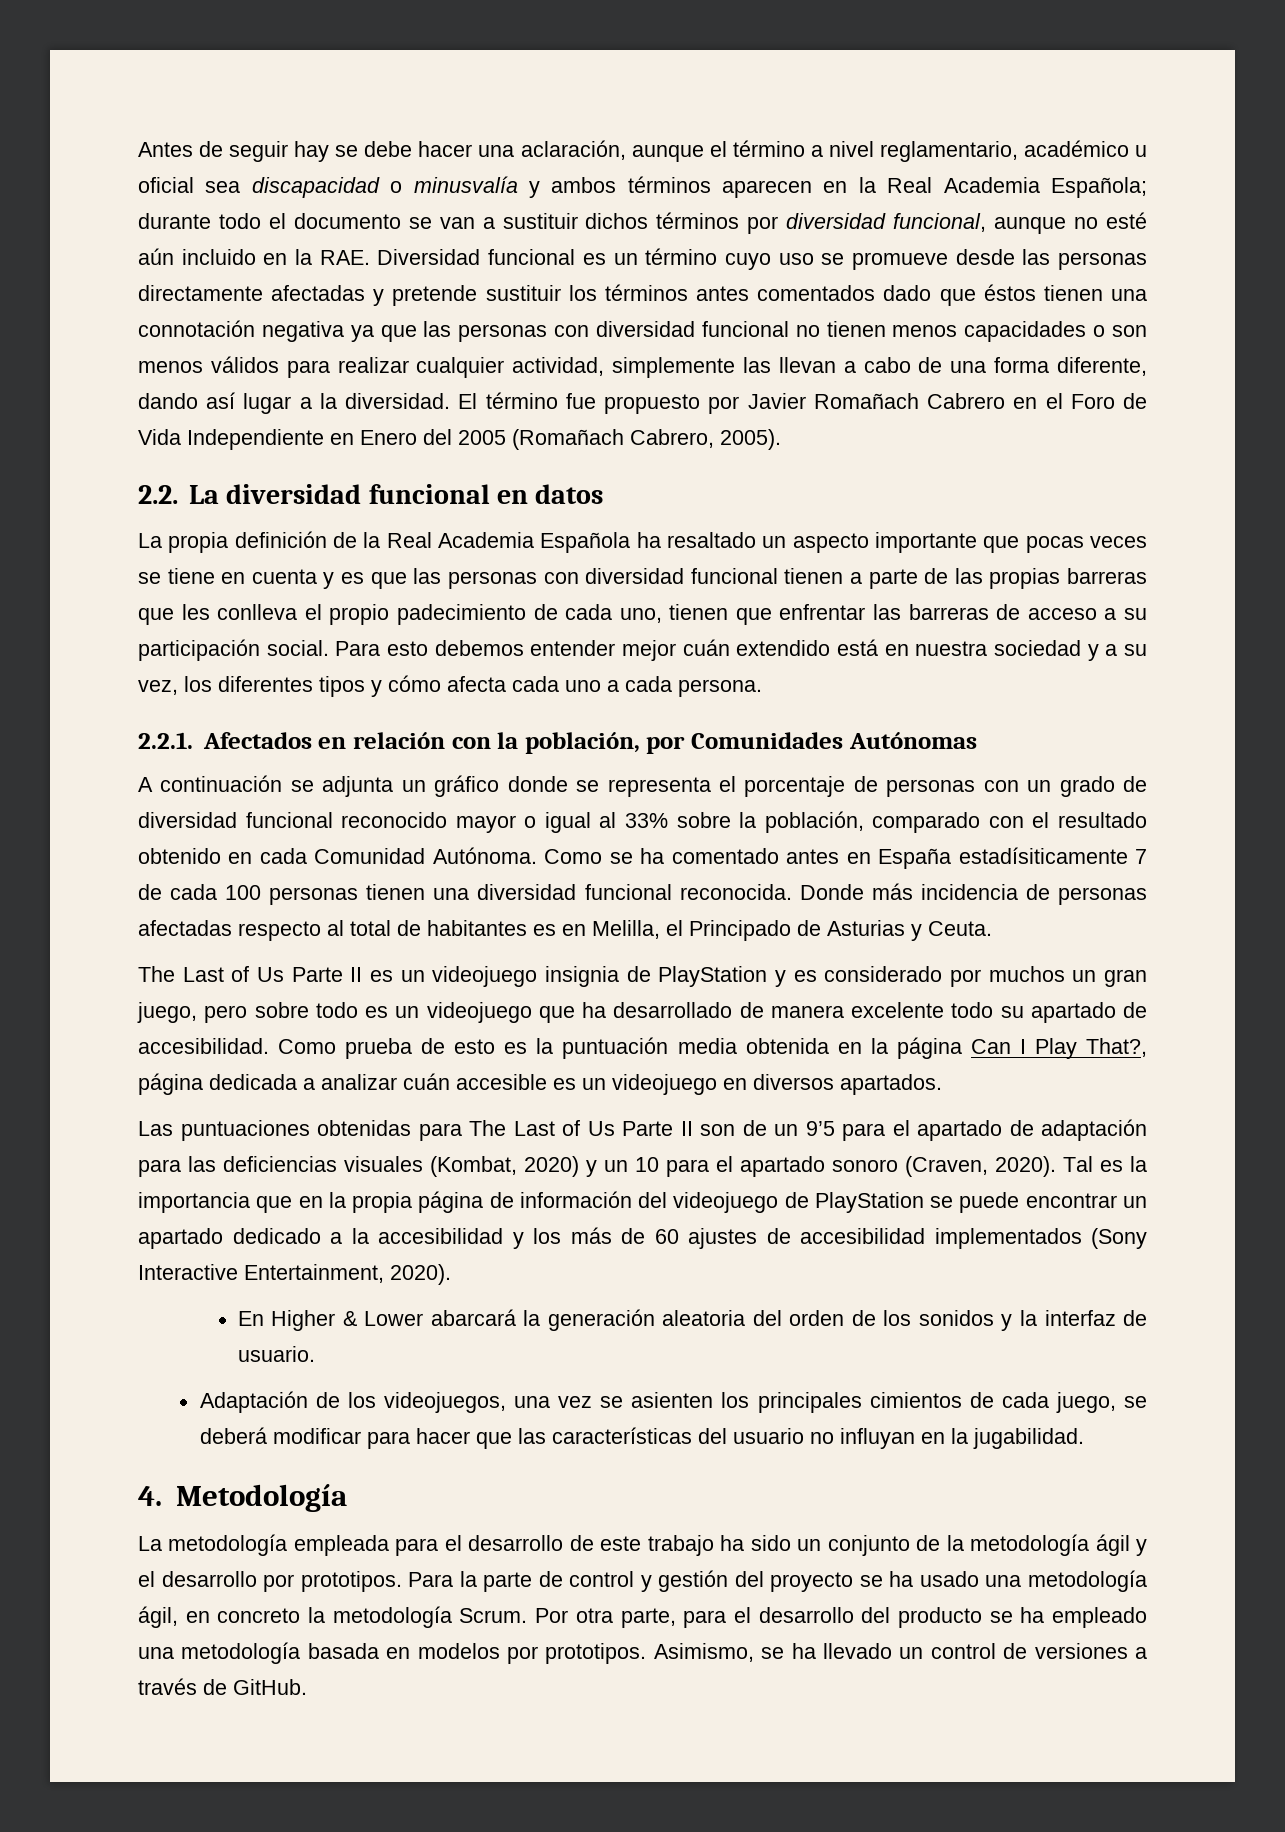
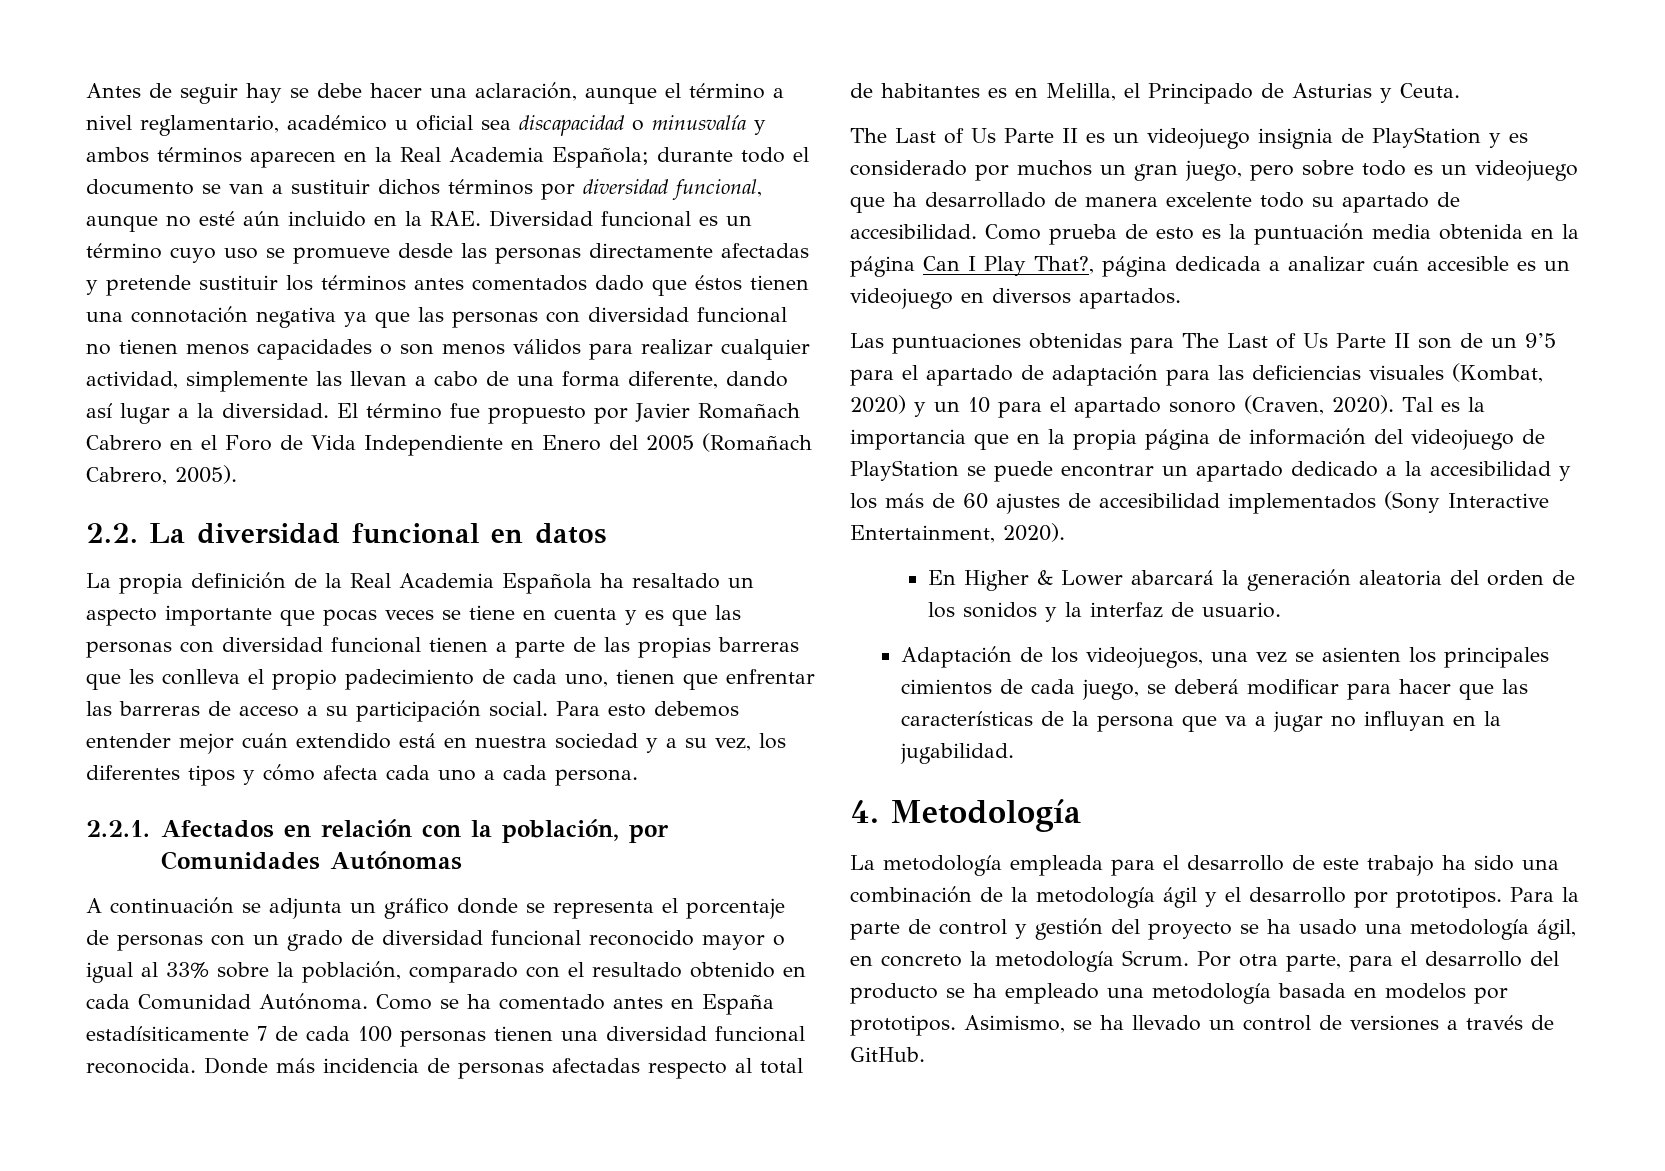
- Adaptación de los videojuegos, una vez se asienten los principales cimientos de cada juego, se deberá modificar para hacer que las características del usuario no influyan en la jugabilidad.
+ Adaptación de los videojuegos, una vez se asienten los principales cimientos de cada juego, se deberá modificar para hacer que las características de la persona que va a jugar no influyan en la jugabilidad.
- La metodología empleada para el desarrollo de este trabajo ha sido un conjunto de la metodología ágil y el desarrollo por prototipos.
+ La metodología empleada para el desarrollo de este trabajo ha sido una combinación de la metodología ágil y el desarrollo por prototipos.

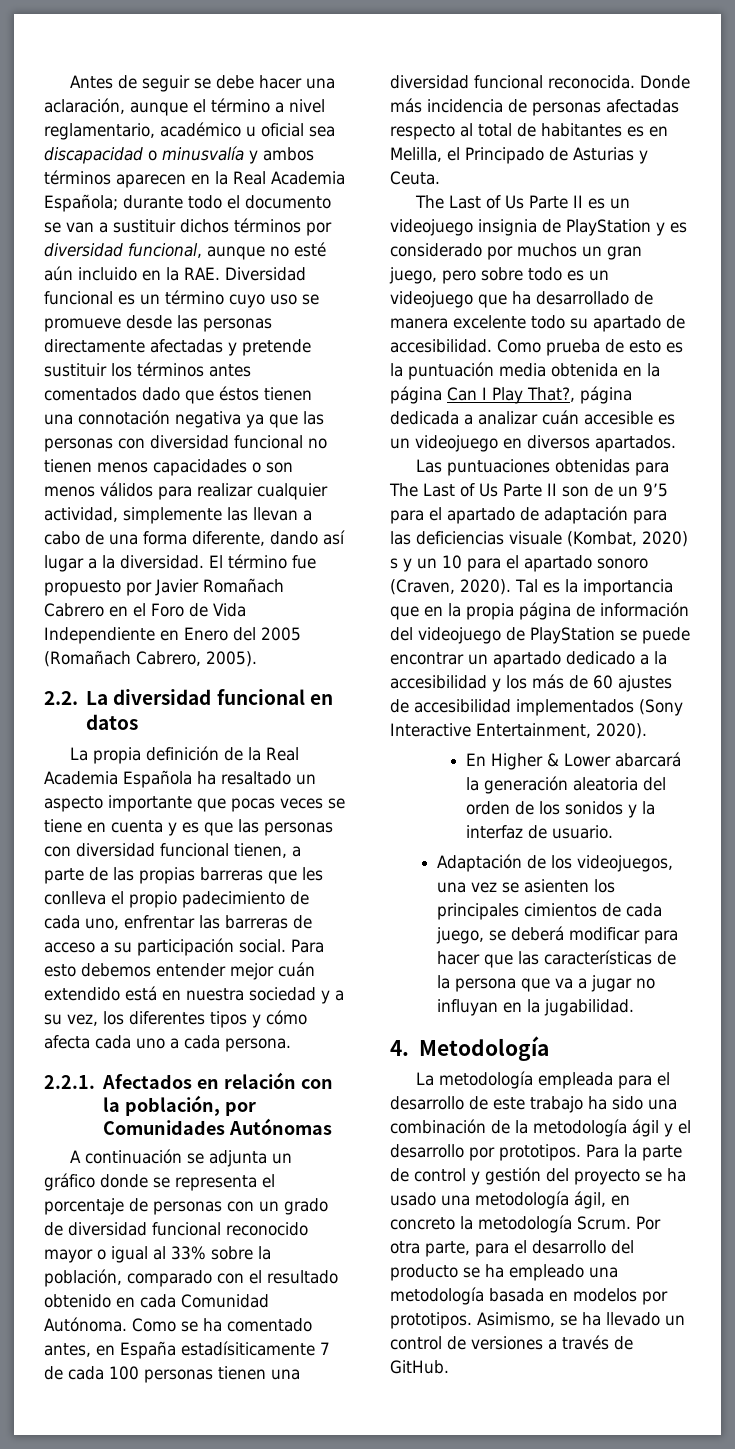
- Antes de seguir hay se debe hacer una aclaración, aunque el término a nivel reglamentario, académico u oficial sea discapacidad o minusvalía y ambos términos aparecen en la Real Academia Española;
+ Antes de seguir se debe hacer una aclaración, aunque el término a nivel reglamentario, académico u oficial sea discapacidad o minusvalía y ambos términos aparecen en la Real Academia Española;
- La propia definición de la Real Academia Española ha resaltado un aspecto importante que pocas veces se tiene en cuenta y es que las personas con diversidad funcional tienen a parte de las propias barreras que les conlleva el propio padecimiento de cada uno, tienen que enfrentar las barreras de acceso a su participación social.
+ La propia definición de la Real Academia Española ha resaltado un aspecto importante que pocas veces se tiene en cuenta y es que las personas con diversidad funcional tienen, a parte de las propias barreras que les conlleva el propio padecimiento de cada uno, enfrentar las barreras de acceso a su participación social.
- Como se ha comentado antes en España estadísiticamente 7 de cada 100 personas tienen una diversidad funcional reconocida.
+ Como se ha comentado antes, en España estadísiticamente 7 de cada 100 personas tienen una diversidad funcional reconocida.
- Las puntuaciones obtenidas para The Last of Us Parte II son de un 9’5 para el apartado de adaptación para las deficiencias visuales (Kombat, 2020) y un 10 para el apartado sonoro (Craven, 2020).
+ Las puntuaciones obtenidas para The Last of Us Parte II son de un 9’5 para el apartado de adaptación para las deficiencias visuale (Kombat, 2020) s y un 10 para el apartado sonoro (Craven, 2020).

